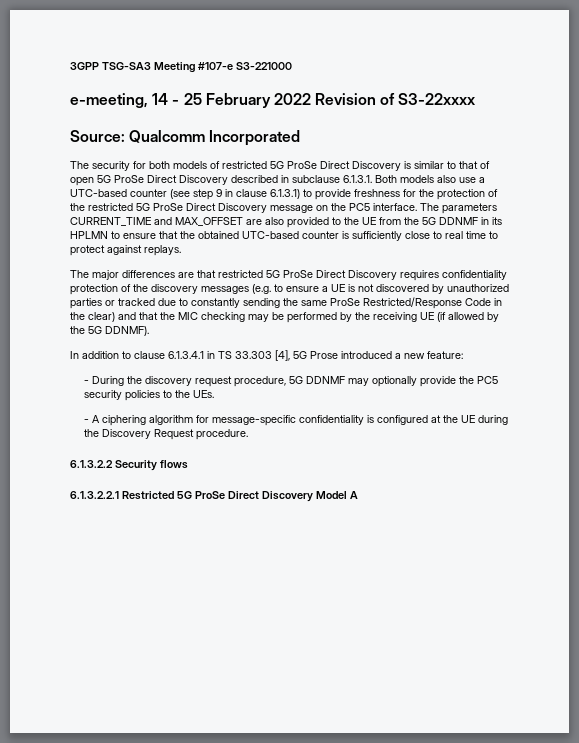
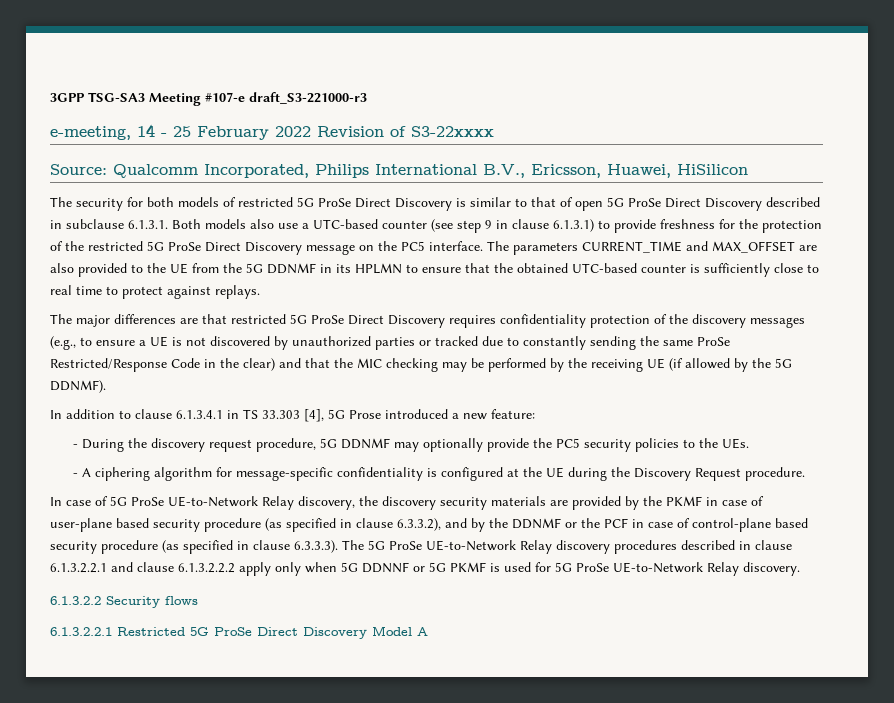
- 3GPP TSG-SA3 Meeting #107-e S3-221000
+ 3GPP TSG-SA3 Meeting #107-e draft_S3-221000-r3
- Source: Qualcomm Incorporated
+ Source: Qualcomm Incorporated, Philips International B.V., Ericsson, Huawei, HiSilicon
- The major differences are that restricted 5G ProSe Direct Discovery requires confidentiality protection of the discovery messages (e.g. to ensure a UE is not discovered by unauthorized parties or tracked due to constantly sending the same ProSe Restricted/Response Code in the clear) and that the MIC checking may be performed by the receiving UE (if allowed by the 5G DDNMF).
+ The major differences are that restricted 5G ProSe Direct Discovery requires confidentiality protection of the discovery messages (e.g., to ensure a UE is not discovered by unauthorized parties or tracked due to constantly sending the same ProSe Restricted/Response Code in the clear) and that the MIC checking may be performed by the receiving UE (if allowed by the 5G DDNMF).
+ In case of 5G ProSe UE-to-Network Relay discovery, the discovery security materials are provided by the PKMF in case of user-plane based security procedure (as specified in clause 6.3.3.2), and by the DDNMF or the PCF in case of control-plane based security procedure (as specified in clause 6.3.3.3). The 5G ProSe UE-to-Network Relay discovery procedures described in clause 6.1.3.2.2.1 and clause 6.1.3.2.2.2 apply only when 5G DDNNF or 5G PKMF is used for 5G ProSe UE-to-Network Relay discovery.

